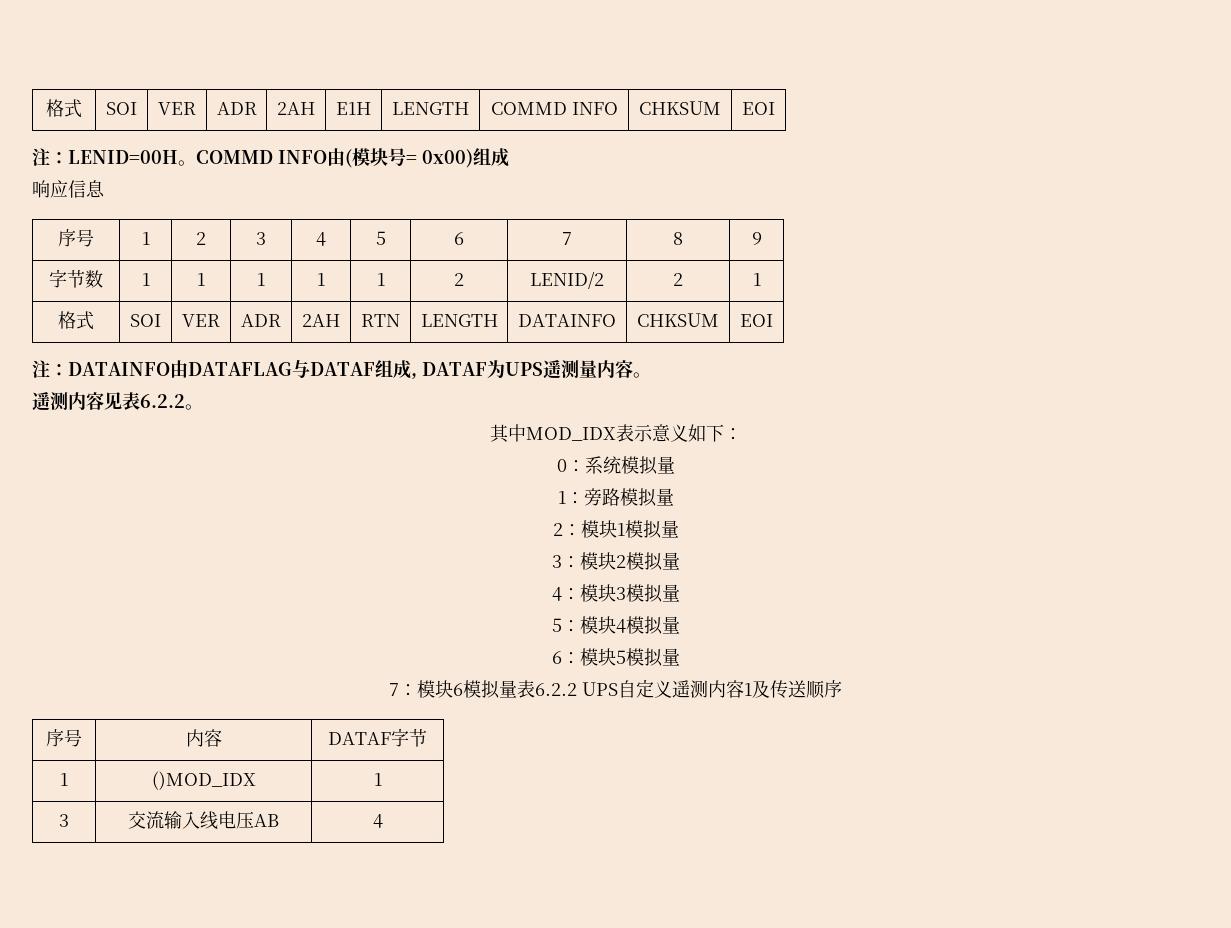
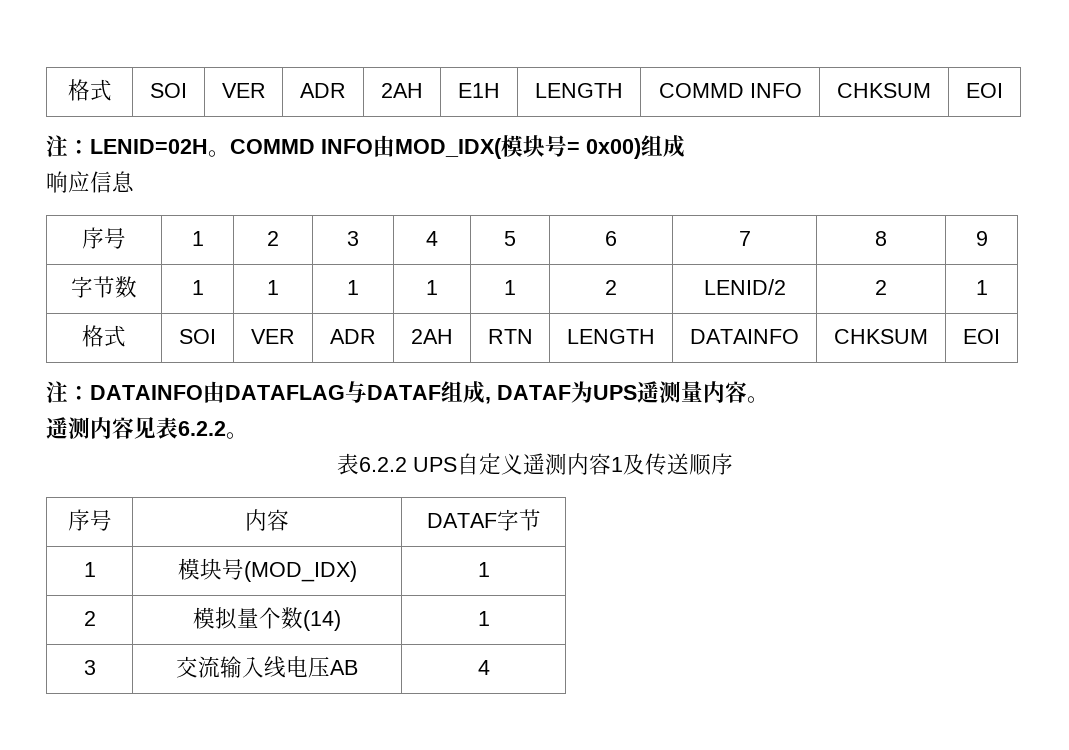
- 注：LENID=00H。
+ 注：LENID=02H。
- COMMD INFO由(模块号= 0x00)组成
+ COMMD INFO由MOD_IDX(模块号= 0x00)组成
- 其中MOD_IDX表示意义如下：
- 0：系统模拟量
- 1：旁路模拟量
- 2：模块1模拟量
- 3：模块2模拟量
- 4：模块3模拟量
- 5：模块4模拟量
- 6：模块5模拟量
- 7：模块6模拟量表6.2.2 UPS自定义遥测内容1及传送顺序
+ 表6.2.2 UPS自定义遥测内容1及传送顺序
- 1 | ()MOD_IDX | 1
+ 1 | 模块号(MOD_IDX) | 1
+ 2 | 模拟量个数(14) | 1

